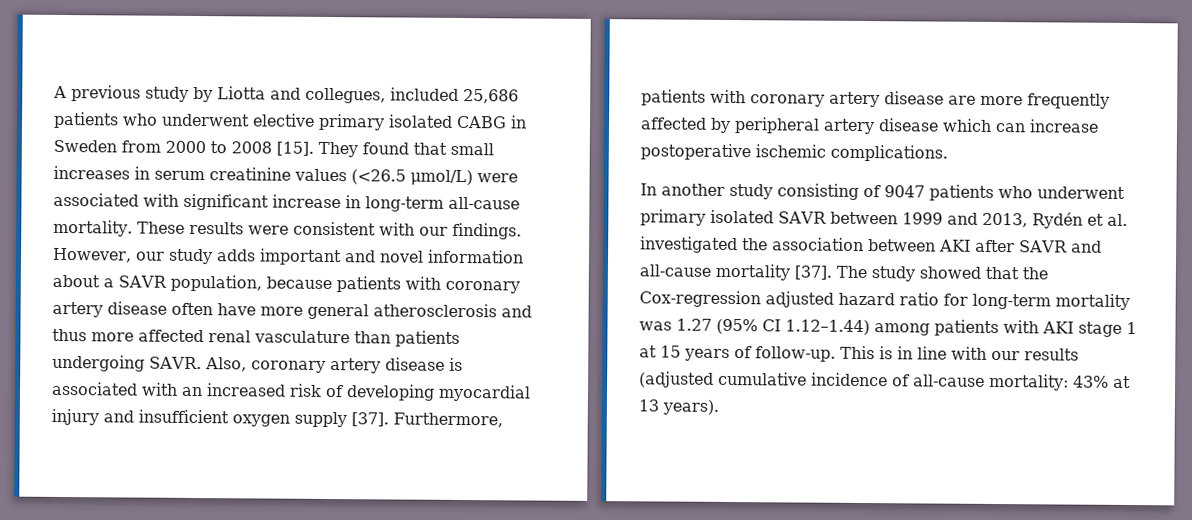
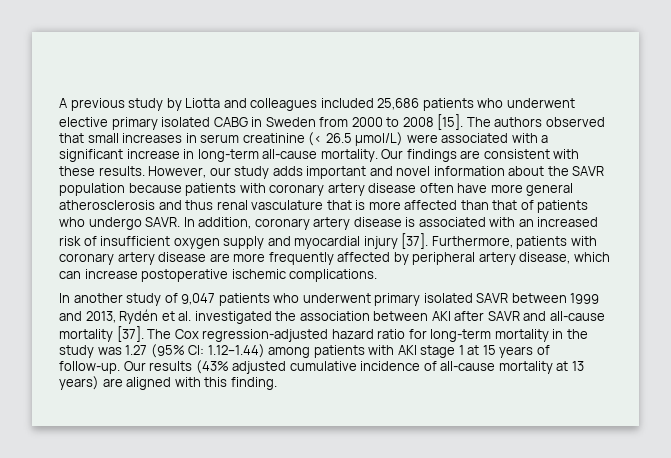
- A previous study by Liotta and collegues, included 25,686 patients who underwent elective primary isolated CABG in Sweden from 2000 to 2008 [15].
+ A previous study by Liotta and colleagues included 25,686 patients who underwent elective primary isolated CABG in Sweden from 2000 to 2008 [15].
- They found that small increases in serum creatinine values (<26.5 μmol/L) were associated with significant increase in long-term all-cause mortality.
+ The authors observed that small increases in serum creatinine (< 26.5 μmol/L) were associated with a significant increase in long-term all-cause mortality.
- These results were consistent with our findings.
+ Our findings are consistent with these results.
- However, our study adds important and novel information about a SAVR population, because patients with coronary artery disease often have more general atherosclerosis and thus more affected renal vasculature than patients undergoing SAVR. Also, coronary artery disease is associated with an increased risk of developing myocardial injury and insufficient oxygen supply [37].
+ However, our study adds important and novel information about the SAVR population because patients with coronary artery disease often have more general atherosclerosis and thus renal vasculature that is more affected than that of patients who undergo SAVR. In addition, coronary artery disease is associated with an increased risk of insufficient oxygen supply and myocardial injury [37].
- Furthermore, patients with coronary artery disease are more frequently affected by peripheral artery disease which can increase postoperative ischemic complications.
+ Furthermore, patients with coronary artery disease are more frequently affected by peripheral artery disease, which can increase postoperative ischemic complications.
- In another study consisting of 9047 patients who underwent primary isolated SAVR between 1999 and 2013, Rydén et al. investigated the association between AKI after SAVR and all-cause mortality [37].
+ In another study of 9,047 patients who underwent primary isolated SAVR between 1999 and 2013, Rydén et al. investigated the association between AKI after SAVR and all-cause mortality [37].
- The study showed that the Cox-regression adjusted hazard ratio for long-term mortality was 1.27 (95% CI 1.12–1.44) among patients with AKI stage 1 at 15 years of follow-up.
+ The Cox regression-adjusted hazard ratio for long-term mortality in the study was 1.27 (95% CI: 1.12–1.44) among patients with AKI stage 1 at 15 years of follow-up.
- This is in line with our results (adjusted cumulative incidence of all-cause mortality: 43% at 13 years).
+ Our results (43% adjusted cumulative incidence of all-cause mortality at 13 years) are aligned with this finding.

